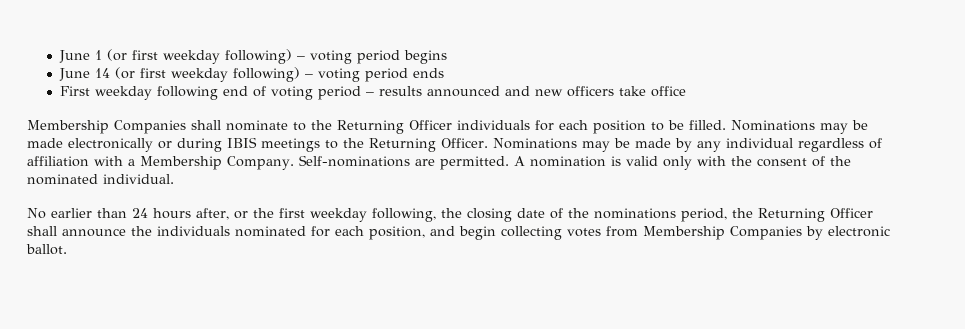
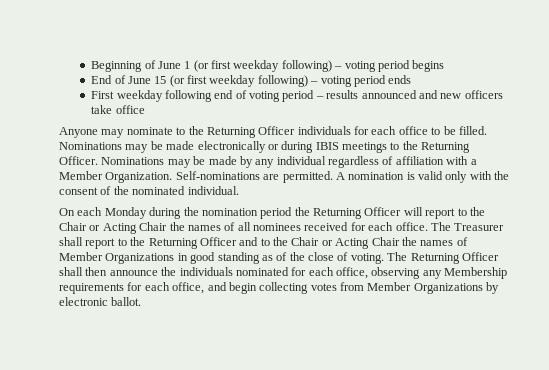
- June 1 (or first weekday following) – voting period begins
+ Beginning of June 1 (or first weekday following) – voting period begins
- June 14 (or first weekday following) – voting period ends
+ End of June 15 (or first weekday following) – voting period ends
- Membership Companies shall nominate to the Returning Officer individuals for each position to be filled.
+ Anyone may nominate to the Returning Officer individuals for each office to be filled.
- Nominations may be made by any individual regardless of affiliation with a Membership Company.
+ Nominations may be made by any individual regardless of affiliation with a Member Organization.
- No earlier than 24 hours after, or the first weekday following, the closing date of the nominations period, the Returning Officer shall announce the individuals nominated for each position, and begin collecting votes from Membership Companies by electronic ballot.
+ On each Monday during the nomination period the Returning Officer will report to the Chair or Acting Chair the names of all nominees received for each office. The Treasurer shall report to the Returning Officer and to the Chair or Acting Chair the names of Member Organizations in good standing as of the close of voting. The Returning Officer shall then announce the individuals nominated for each office, observing any Membership requirements for each office, and begin collecting votes from Member Organizations by electronic ballot.

